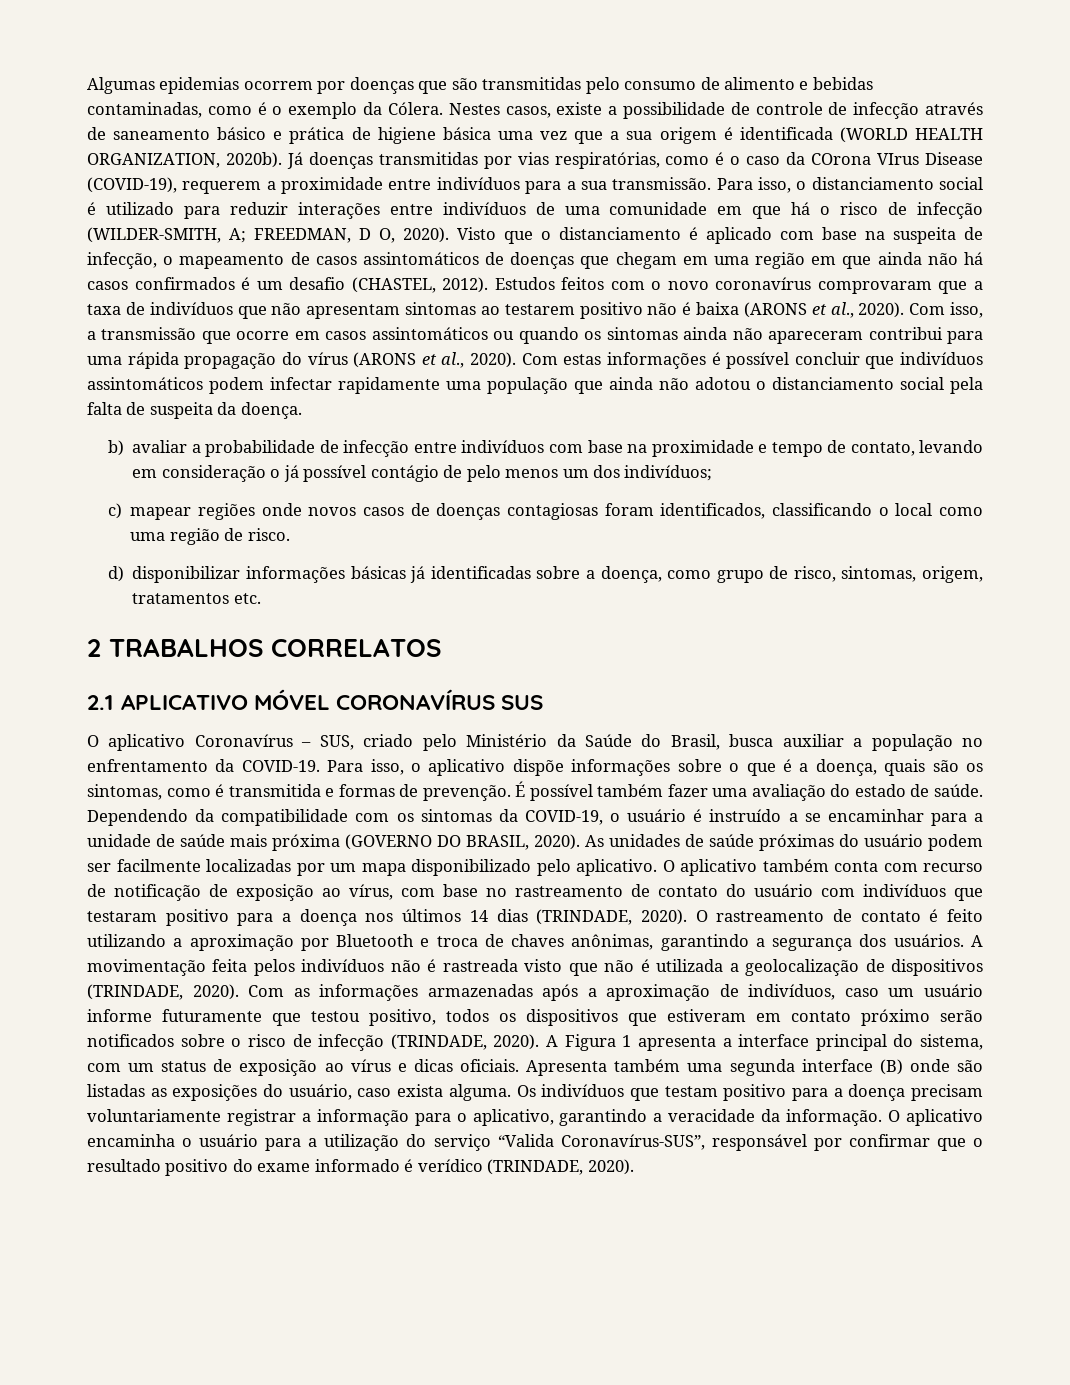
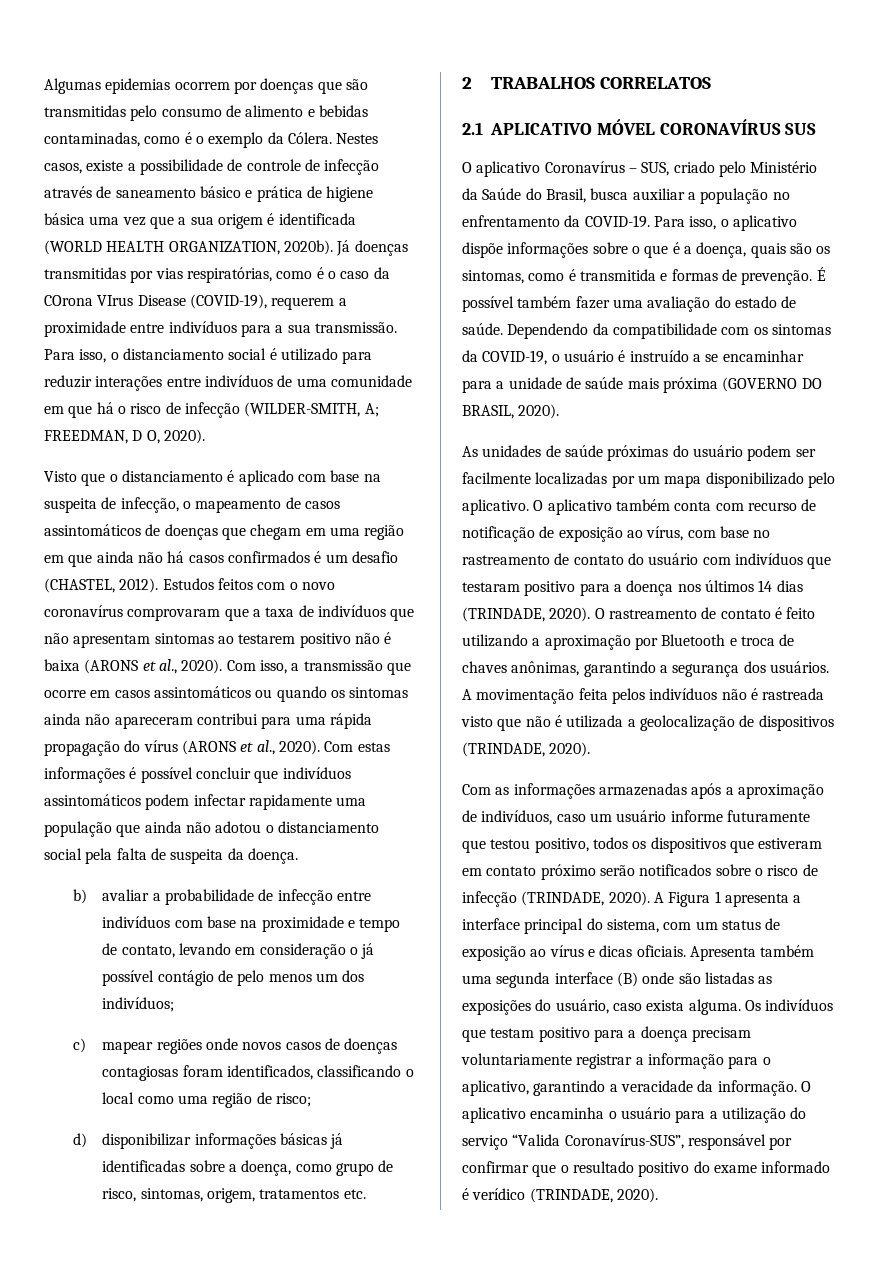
- FREEDMAN, D O, 2020). Visto que o distanciamento é aplicado com base na suspeita de infecção, o mapeamento de casos assintomáticos de doenças que chegam em uma região em que ainda não há casos confirmados é um desafio (CHASTEL, 2012).
+ FREEDMAN, D O, 2020).
+ Visto que o distanciamento é aplicado com base na suspeita de infecção, o mapeamento de casos assintomáticos de doenças que chegam em uma região em que ainda não há casos confirmados é um desafio (CHASTEL, 2012).
- c) mapear regiões onde novos casos de doenças contagiosas foram identificados, classificando o local como uma região de risco.
+ c) mapear regiões onde novos casos de doenças contagiosas foram identificados, classificando o local como uma região de risco;
- Dependendo da compatibilidade com os sintomas da COVID-19, o usuário é instruído a se encaminhar para a unidade de saúde mais próxima (GOVERNO DO BRASIL, 2020). As unidades de saúde próximas do usuário podem ser facilmente localizadas por um mapa disponibilizado pelo aplicativo.
+ Dependendo da compatibilidade com os sintomas da COVID-19, o usuário é instruído a se encaminhar para a unidade de saúde mais próxima (GOVERNO DO BRASIL, 2020).
+ As unidades de saúde próximas do usuário podem ser facilmente localizadas por um mapa disponibilizado pelo aplicativo.
- A movimentação feita pelos indivíduos não é rastreada visto que não é utilizada a geolocalização de dispositivos (TRINDADE, 2020). Com as informações armazenadas após a aproximação de indivíduos, caso um usuário informe futuramente que testou positivo, todos os dispositivos que estiveram em contato próximo serão notificados sobre o risco de infecção (TRINDADE, 2020).
+ A movimentação feita pelos indivíduos não é rastreada visto que não é utilizada a geolocalização de dispositivos (TRINDADE, 2020).
+ Com as informações armazenadas após a aproximação de indivíduos, caso um usuário informe futuramente que testou positivo, todos os dispositivos que estiveram em contato próximo serão notificados sobre o risco de infecção (TRINDADE, 2020).

